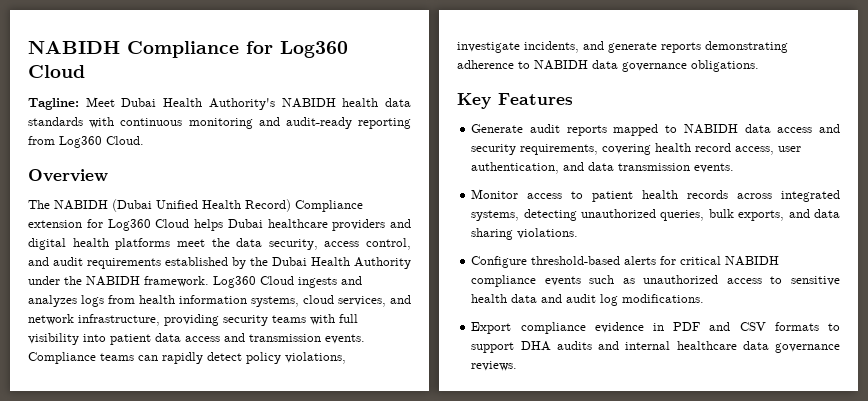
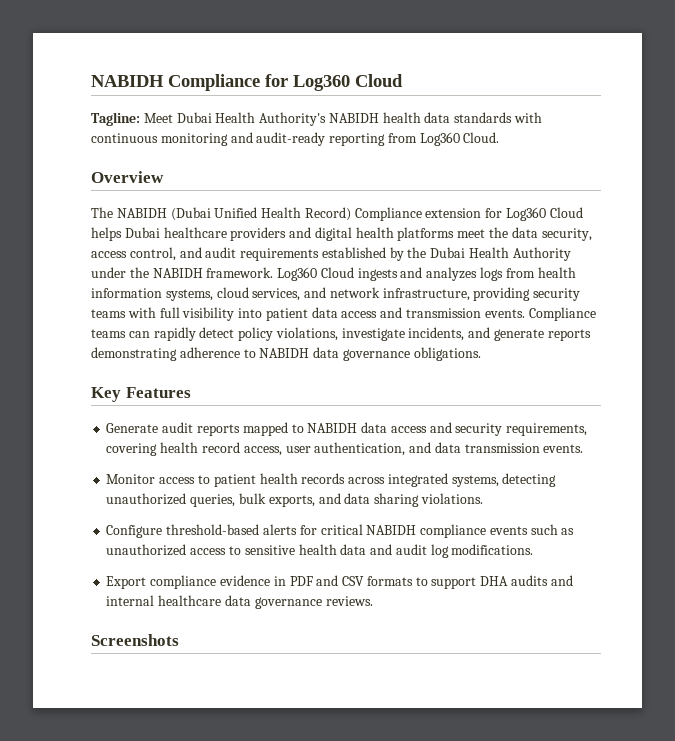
+ Screenshots

